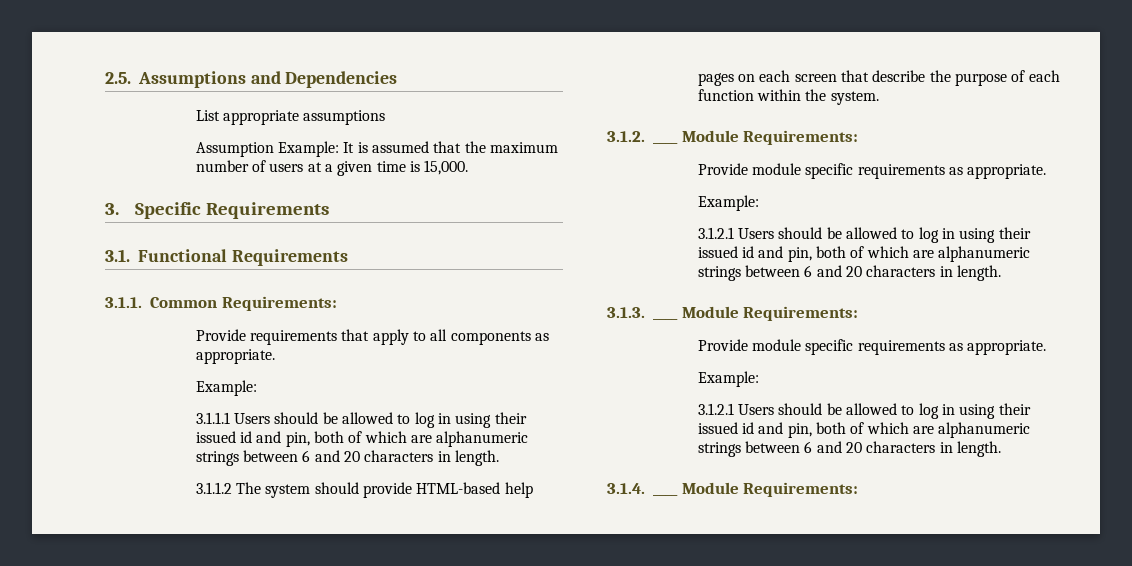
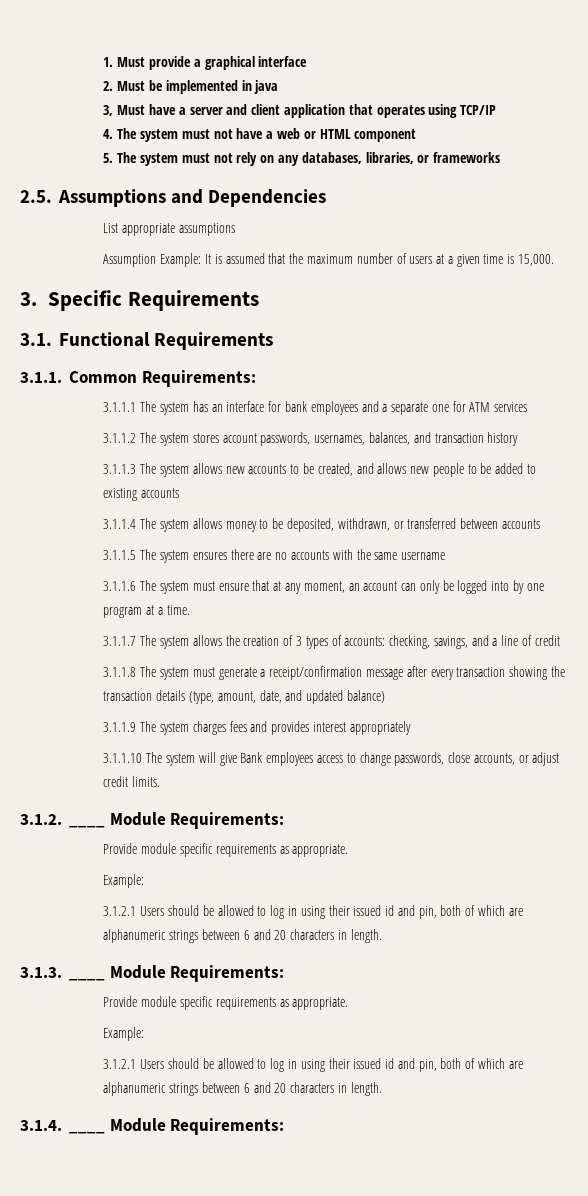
+ 1. Must provide a graphical interface
+ 2. Must be implemented in java
+ 3, Must have a server and client application that operates using TCP/IP
+ 4. The system must not have a web or HTML component
+ 5. The system must not rely on any databases, libraries, or frameworks
- Provide requirements that apply to all components as appropriate.
- Example:
- 3.1.1.1 Users should be allowed to log in using their issued id and pin, both of which are alphanumeric strings between 6 and 20 characters in length.
- 3.1.1.2 The system should provide HTML-based help pages on each screen that describe the purpose of each function within the system.
+ 3.1.1.1 The system has an interface for bank employees and a separate one for ATM services
+ 3.1.1.2 The system stores account passwords, usernames, balances, and transaction history
+ 3.1.1.3 The system allows new accounts to be created, and allows new people to be added to existing accounts
+ 3.1.1.4 The system allows money to be deposited, withdrawn, or transferred between accounts
+ 3.1.1.5 The system ensures there are no accounts with the same username
+ 3.1.1.6 The system must ensure that at any moment, an account can only be logged into by one program at a time.
+ 3.1.1.7 The system allows the creation of 3 types of accounts: checking, savings, and a line of credit
+ 3.1.1.8 The system must generate a receipt/confirmation message after every transaction showing the transaction details (type, amount, date, and updated balance)
+ 3.1.1.9 The system charges fees and provides interest appropriately
+ 3.1.1.10 The system will give Bank employees access to change passwords, close accounts, or adjust credit limits.

